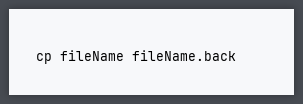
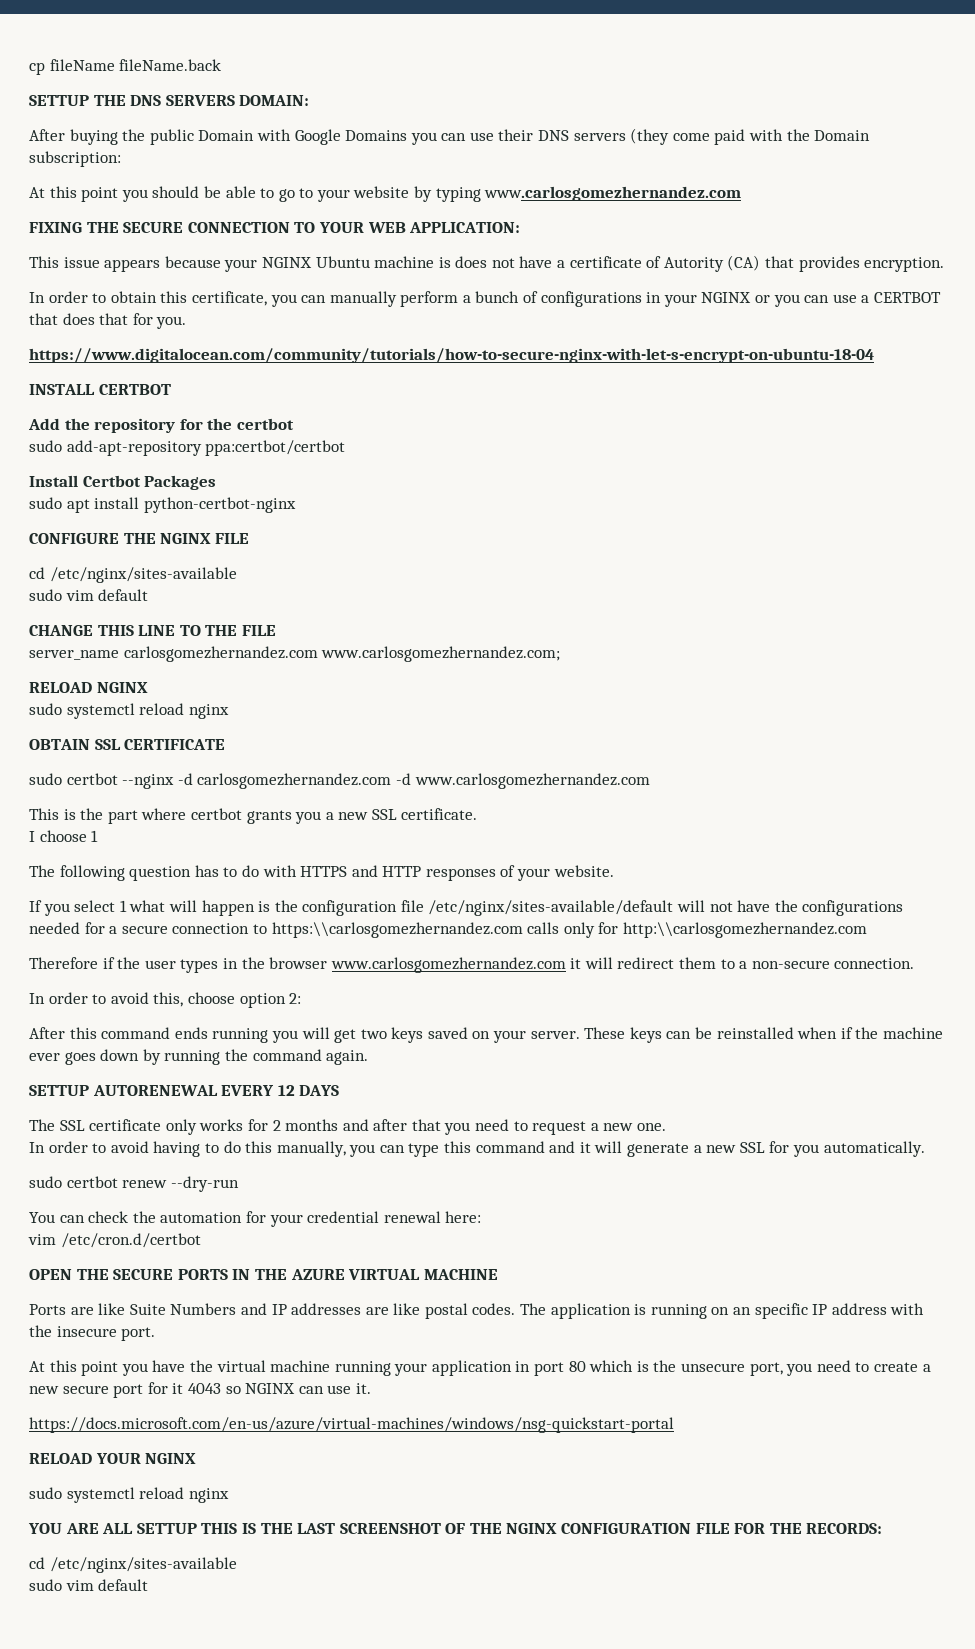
+ SETTUP THE DNS SERVERS DOMAIN:
+ After buying the public Domain with Google Domains you can use their DNS servers (they come paid with the Domain subscription:
+ At this point you should be able to go to your website by typing www.carlosgomezhernandez.com
+ FIXING THE SECURE CONNECTION TO YOUR WEB APPLICATION:
+ This issue appears because your NGINX Ubuntu machine is does not have a certificate of Autority (CA) that provides encryption.
+ In order to obtain this certificate, you can manually perform a bunch of configurations in your NGINX or you can use a CERTBOT that does that for you.
+ https://www.digitalocean.com/community/tutorials/how-to-secure-nginx-with-let-s-encrypt-on-ubuntu-18-04
+ INSTALL CERTBOT
+ Add the repository for the certbot
+ sudo add-apt-repository ppa:certbot/certbot
+ Install Certbot Packages
+ sudo apt install python-certbot-nginx
+ CONFIGURE THE NGINX FILE
+ cd /etc/nginx/sites-available
+ sudo vim default
+ CHANGE THIS LINE TO THE FILE
+ server_name carlosgomezhernandez.com www.carlosgomezhernandez.com;
+ RELOAD NGINX
+ sudo systemctl reload nginx
+ OBTAIN SSL CERTIFICATE
+ sudo certbot --nginx -d carlosgomezhernandez.com -d www.carlosgomezhernandez.com
+ This is the part where certbot grants you a new SSL certificate.
+ I choose 1
+ The following question has to do with HTTPS and HTTP responses of your website.
+ If you select 1 what will happen is the configuration file /etc/nginx/sites-available/default will not have the configurations needed for a secure connection to https:\\carlosgomezhernandez.com calls only for http:\\carlosgomezhernandez.com
+ Therefore if the user types in the browser www.carlosgomezhernandez.com it will redirect them to a non-secure connection.
+ In order to avoid this, choose option 2:
+ After this command ends running you will get two keys saved on your server. These keys can be reinstalled when if the machine ever goes down by running the command again.
+ SETTUP AUTORENEWAL EVERY 12 DAYS
+ The SSL certificate only works for 2 months and after that you need to request a new one.
+ In order to avoid having to do this manually, you can type this command and it will generate a new SSL for you automatically.
+ sudo certbot renew --dry-run
+ You can check the automation for your credential renewal here:
+ vim /etc/cron.d/certbot
+ OPEN THE SECURE PORTS IN THE AZURE VIRTUAL MACHINE
+ Ports are like Suite Numbers and IP addresses are like postal codes. The application is running on an specific IP address with the insecure port.
+ At this point you have the virtual machine running your application in port 80 which is the unsecure port, you need to create a new secure port for it 4043 so NGINX can use it.
+ https://docs.microsoft.com/en-us/azure/virtual-machines/windows/nsg-quickstart-portal
+ RELOAD YOUR NGINX
+ sudo systemctl reload nginx
+ YOU ARE ALL SETTUP THIS IS THE LAST SCREENSHOT OF THE NGINX CONFIGURATION FILE FOR THE RECORDS:
+ cd /etc/nginx/sites-available
+ sudo vim default

